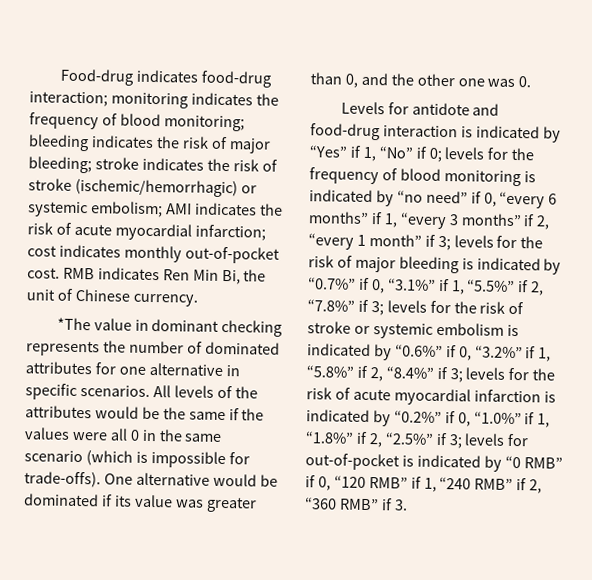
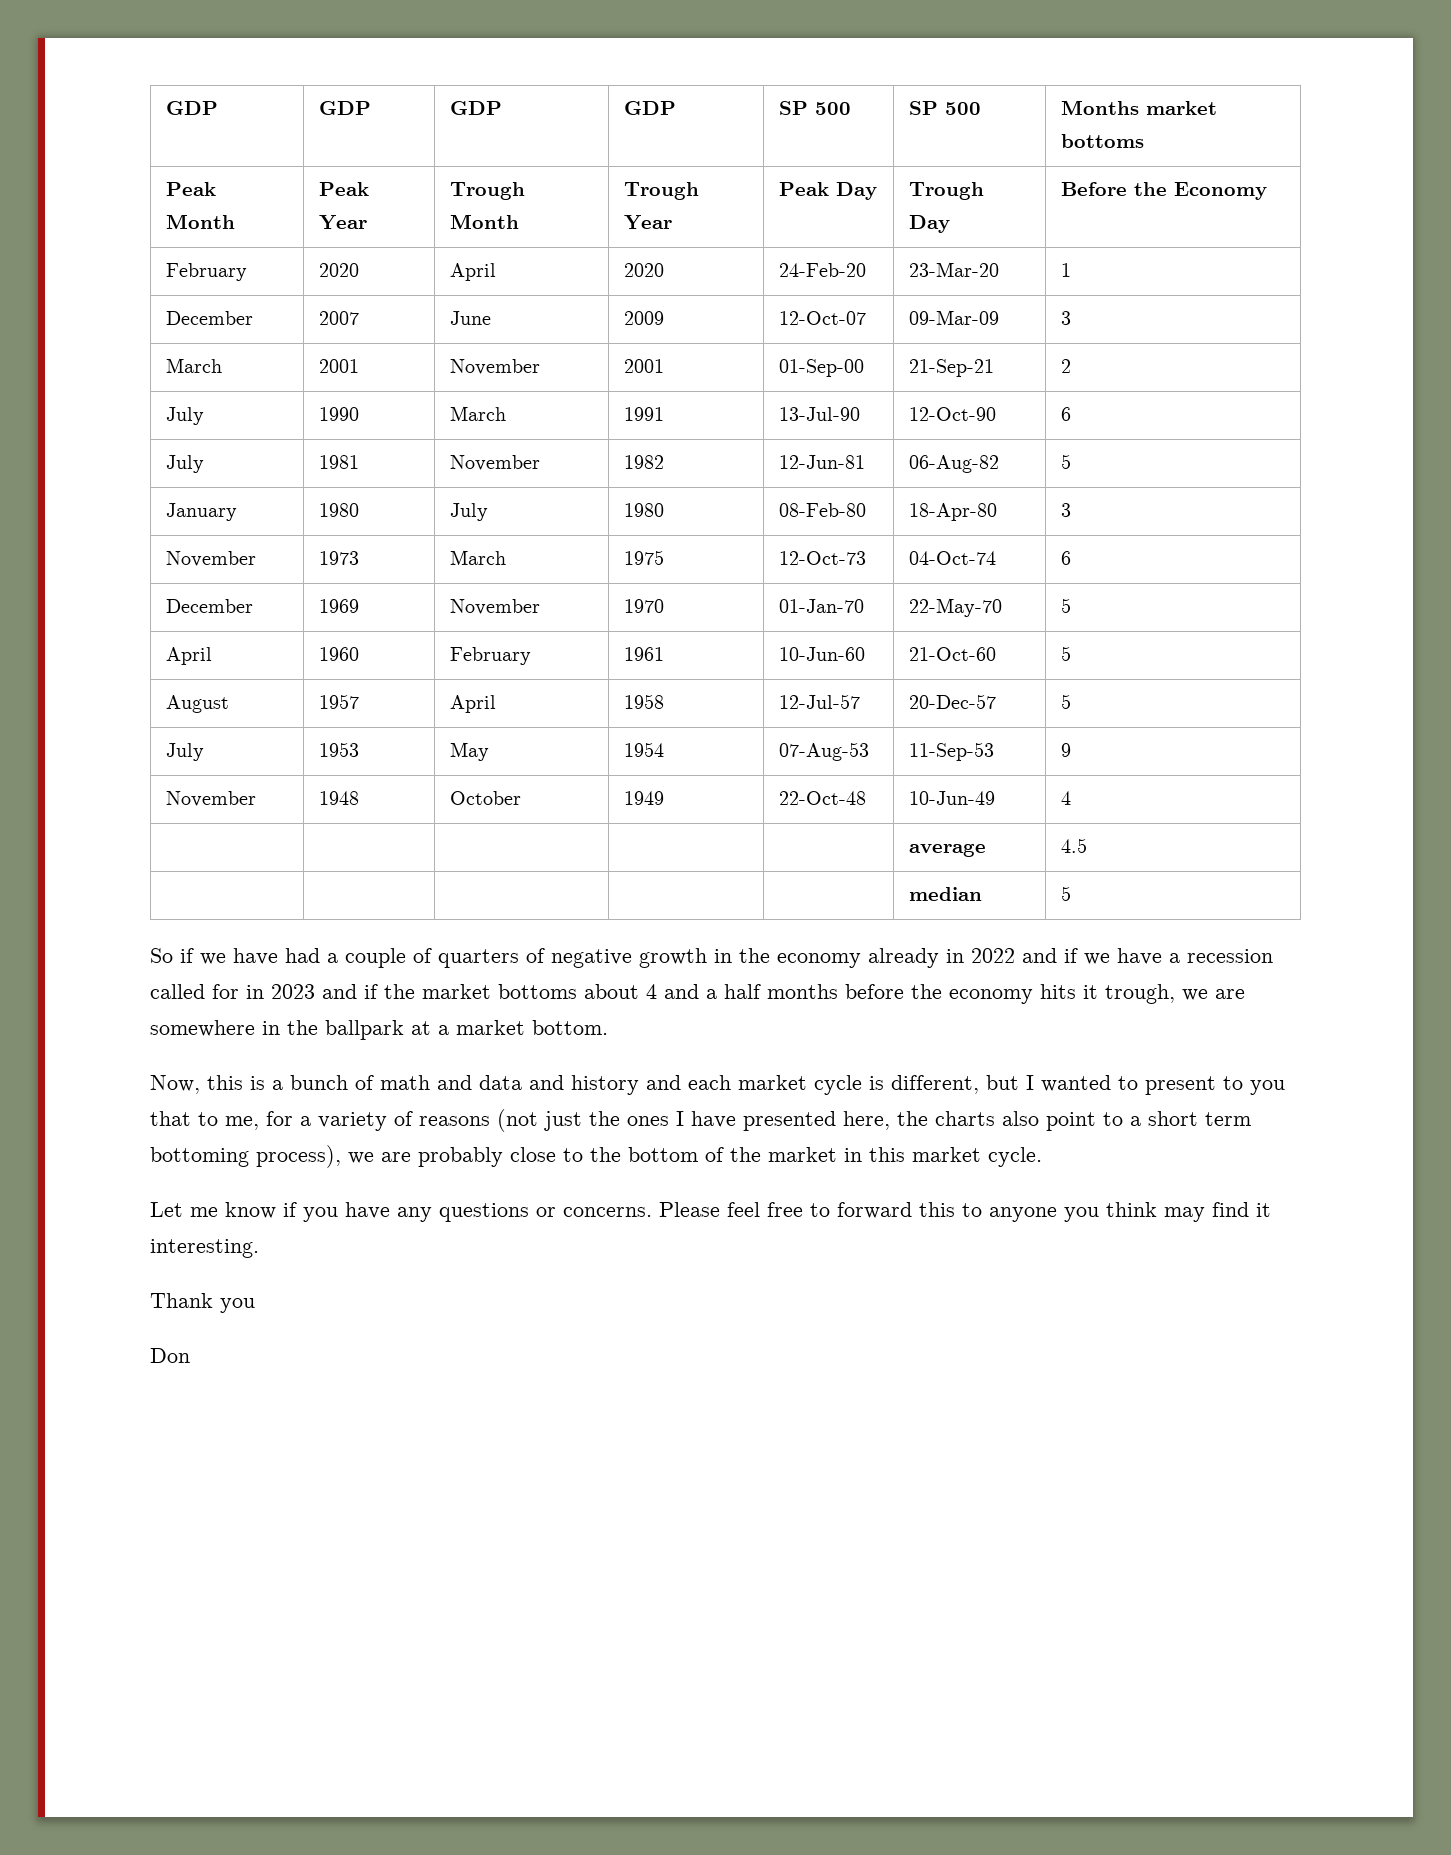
- Food-drug indicates food-drug interaction; monitoring indicates the frequency of blood monitoring; bleeding indicates the risk of major bleeding; stroke indicates the risk of stroke (ischemic/hemorrhagic) or systemic embolism; AMI indicates the risk of acute myocardial infarction; cost indicates monthly out-of-pocket cost. RMB indicates Ren Min Bi, the unit of Chinese currency.
- *The value in dominant checking represents the number of dominated attributes for one alternative in specific scenarios. All levels of the attributes would be the same if the values were all 0 in the same scenario (which is impossible for trade-offs). One alternative would be dominated if its value was greater than 0, and the other one was 0.
- Levels for antidote and food-drug interaction is indicated by “Yes” if 1, “No” if 0; levels for the frequency of blood monitoring is indicated by “no need” if 0, “every 6 months” if 1, “every 3 months” if 2, “every 1 month” if 3; levels for the risk of major bleeding is indicated by “0.7%” if 0, “3.1%” if 1, “5.5%” if 2, “7.8%” if 3; levels for the risk of stroke or systemic embolism is indicated by “0.6%” if 0, “3.2%” if 1, “5.8%” if 2, “8.4%” if 3; levels for the risk of acute myocardial infarction is indicated by “0.2%” if 0, “1.0%” if 1, “1.8%” if 2, “2.5%” if 3; levels for out-of-pocket is indicated by “0 RMB” if 0, “120 RMB” if 1, “240 RMB” if 2, “360 RMB” if 3.
+ GDP | GDP | GDP | GDP | SP 500 | SP 500 | Months market bottoms
+ Peak Month | Peak Year | Trough Month | Trough Year | Peak Day | Trough Day | Before the Economy
+ February | 2020 | April | 2020 | 24-Feb-20 | 23-Mar-20 | 1
+ December | 2007 | June | 2009 | 12-Oct-07 | 09-Mar-09 | 3
+ March | 2001 | November | 2001 | 01-Sep-00 | 21-Sep-21 | 2
+ July | 1990 | March | 1991 | 13-Jul-90 | 12-Oct-90 | 6
+ July | 1981 | November | 1982 | 12-Jun-81 | 06-Aug-82 | 5
+ January | 1980 | July | 1980 | 08-Feb-80 | 18-Apr-80 | 3
+ November | 1973 | March | 1975 | 12-Oct-73 | 04-Oct-74 | 6
+ December | 1969 | November | 1970 | 01-Jan-70 | 22-May-70 | 5
+ April | 1960 | February | 1961 | 10-Jun-60 | 21-Oct-60 | 5
+ August | 1957 | April | 1958 | 12-Jul-57 | 20-Dec-57 | 5
+ July | 1953 | May | 1954 | 07-Aug-53 | 11-Sep-53 | 9
+ November | 1948 | October | 1949 | 22-Oct-48 | 10-Jun-49 | 4
+ | | | | | average | 4.5
+ | | | | | median | 5
+ So if we have had a couple of quarters of negative growth in the economy already in 2022 and if we have a recession called for in 2023 and if the market bottoms about 4 and a half months before the economy hits it trough, we are somewhere in the ballpark at a market bottom.
+ Now, this is a bunch of math and data and history and each market cycle is different, but I wanted to present to you that to me, for a variety of reasons (not just the ones I have presented here, the charts also point to a short term bottoming process), we are probably close to the bottom of the market in this market cycle.
+ Let me know if you have any questions or concerns. Please feel free to forward this to anyone you think may find it interesting.
+ Thank you
+ Don

